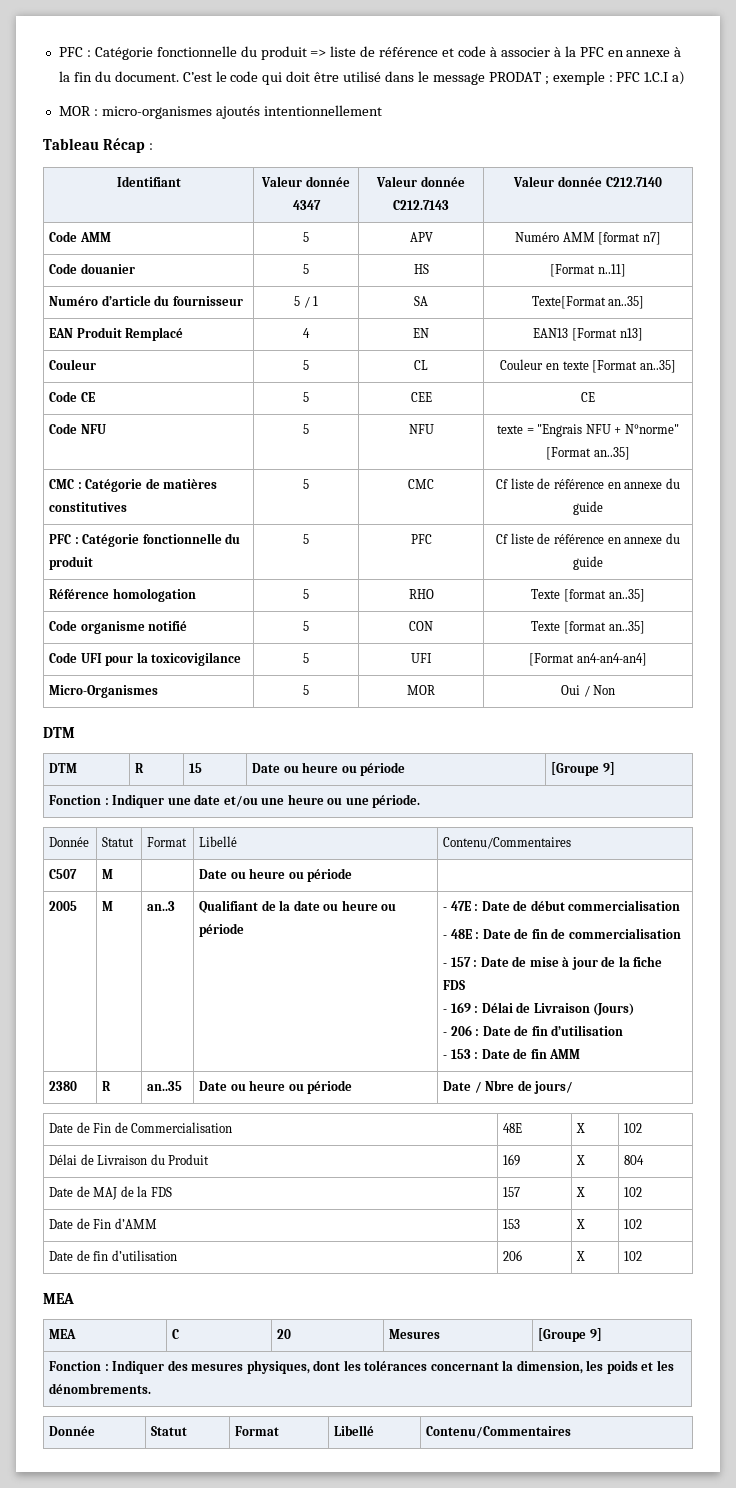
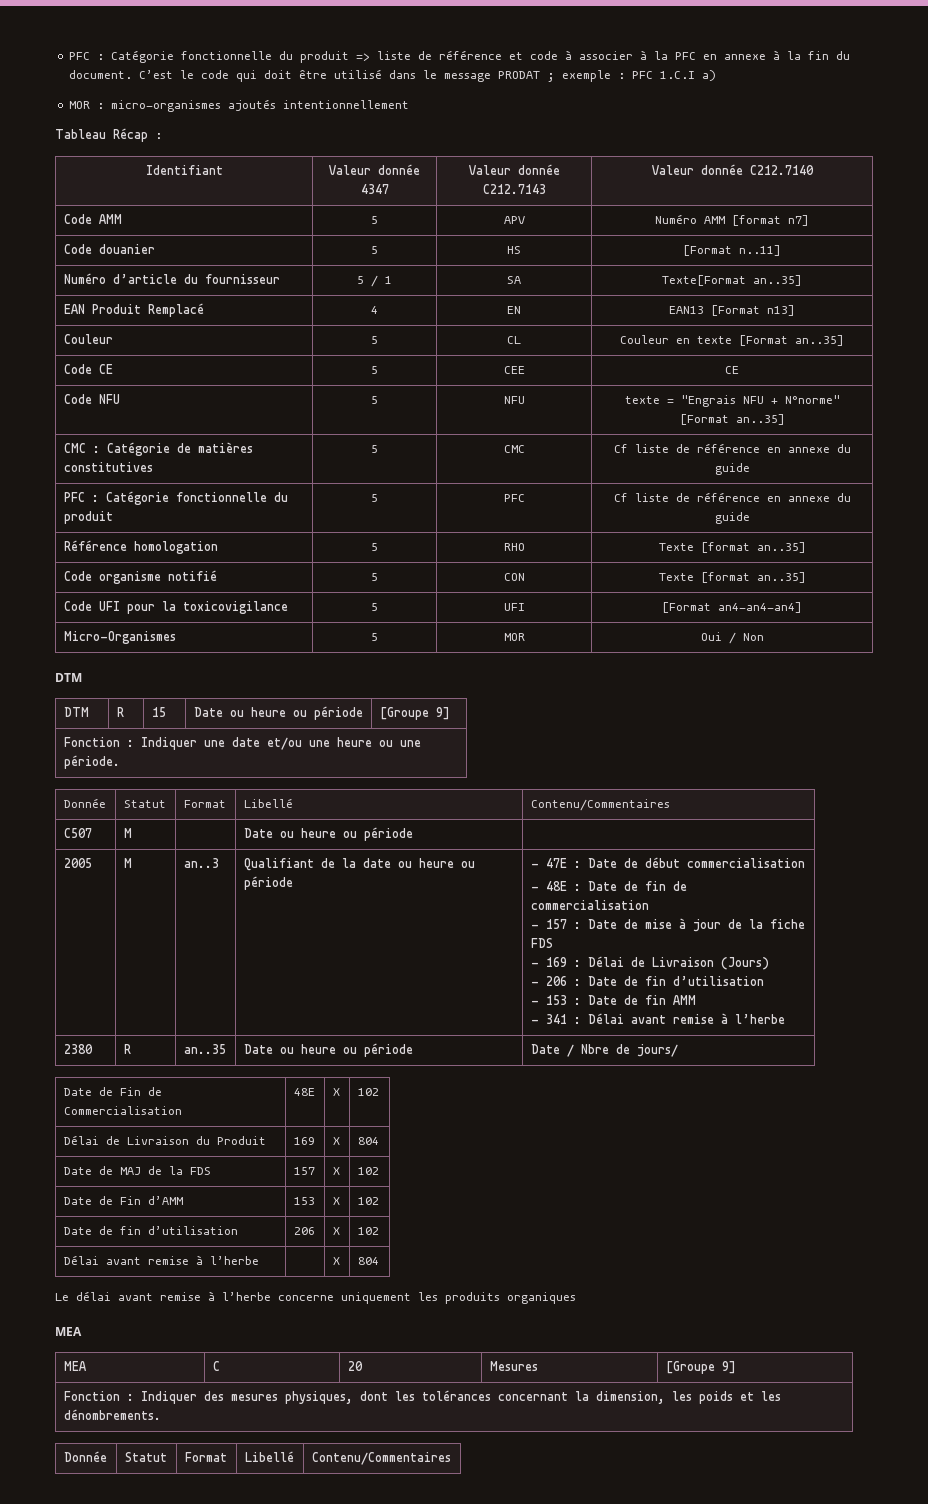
+ - 341 : Délai avant remise à l’herbe
+ Délai avant remise à l’herbe | | X | 804
+ Le délai avant remise à l’herbe concerne uniquement les produits organiques

